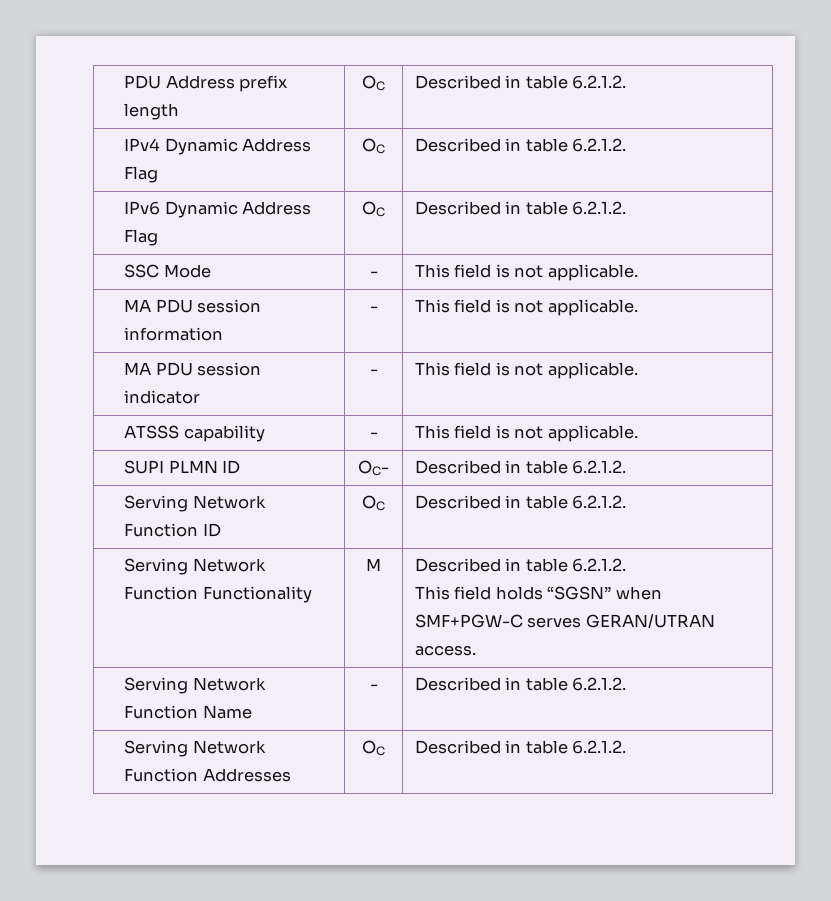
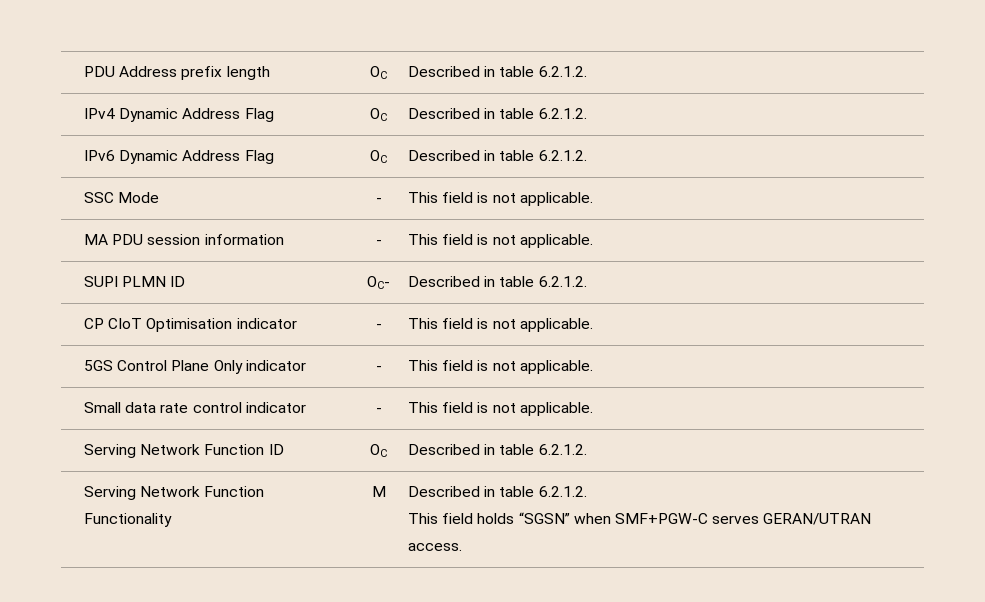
- MA PDU session indicator | - | This field is not applicable.
- ATSSS capability | - | This field is not applicable.
  SUPI PLMN ID | OC- | Described in table 6.2.1.2.
+ CP CIoT Optimisation indicator | - | This field is not applicable.
+ 5GS Control Plane Only indicator | - | This field is not applicable.
+ Small data rate control indicator | - | This field is not applicable.
- Serving Network Function Name | - | Described in table 6.2.1.2.
- Serving Network Function Addresses | OC | Described in table 6.2.1.2.

